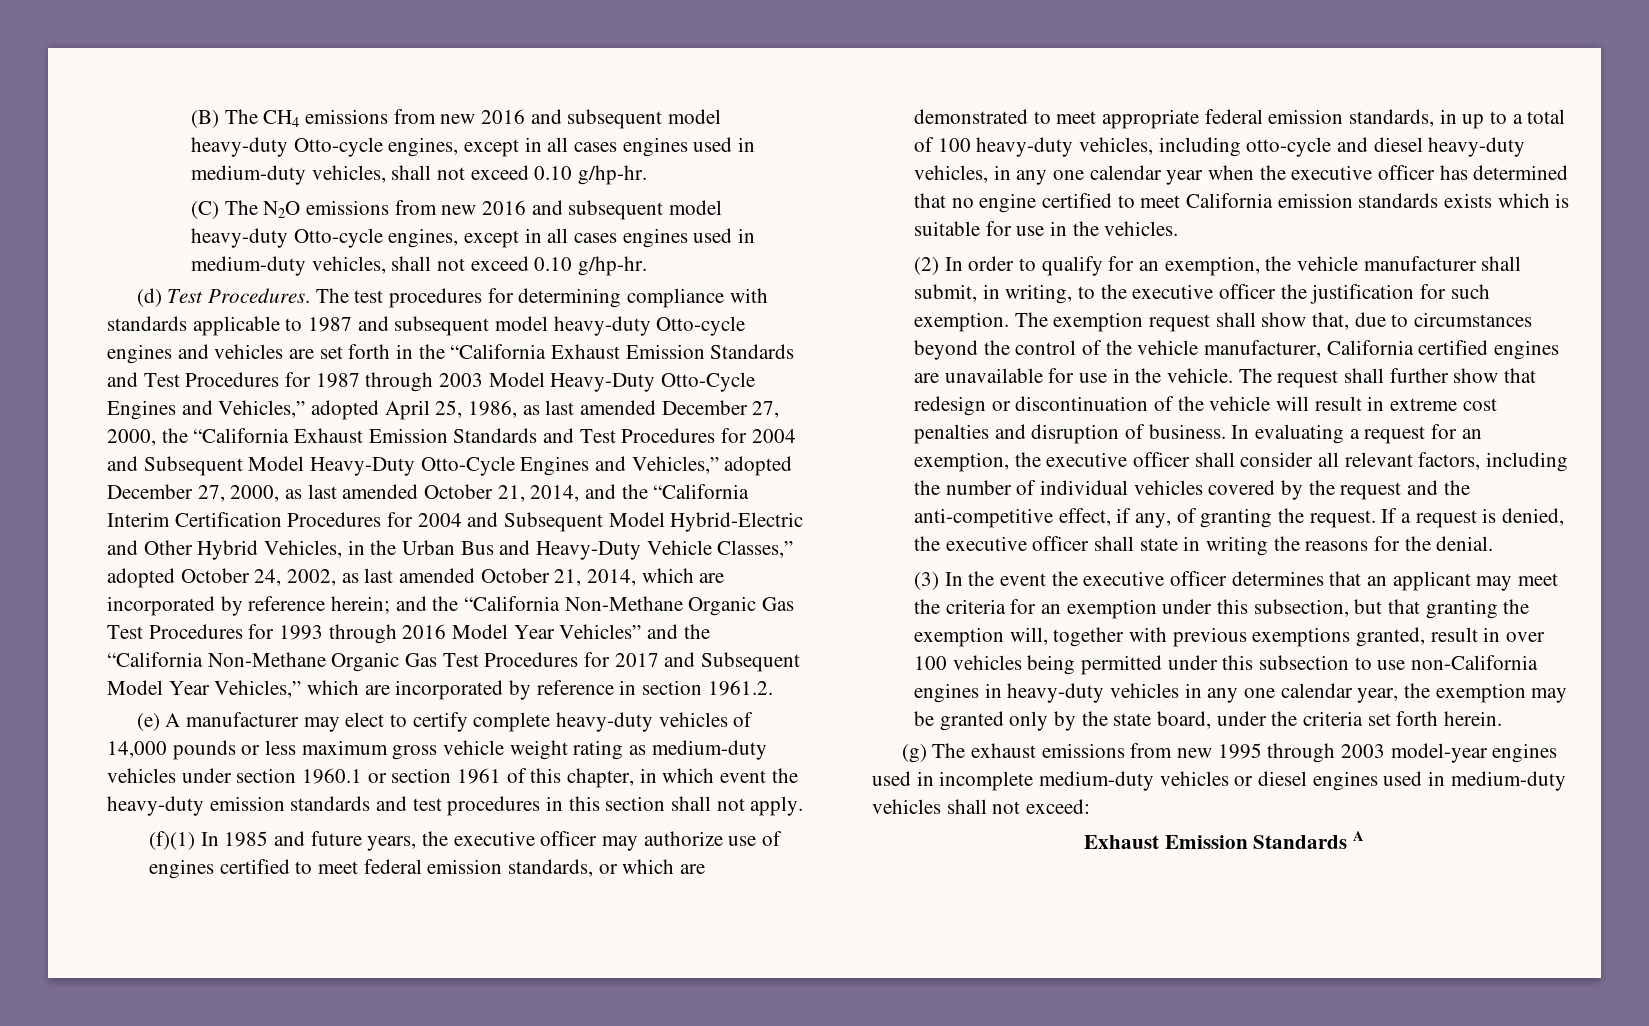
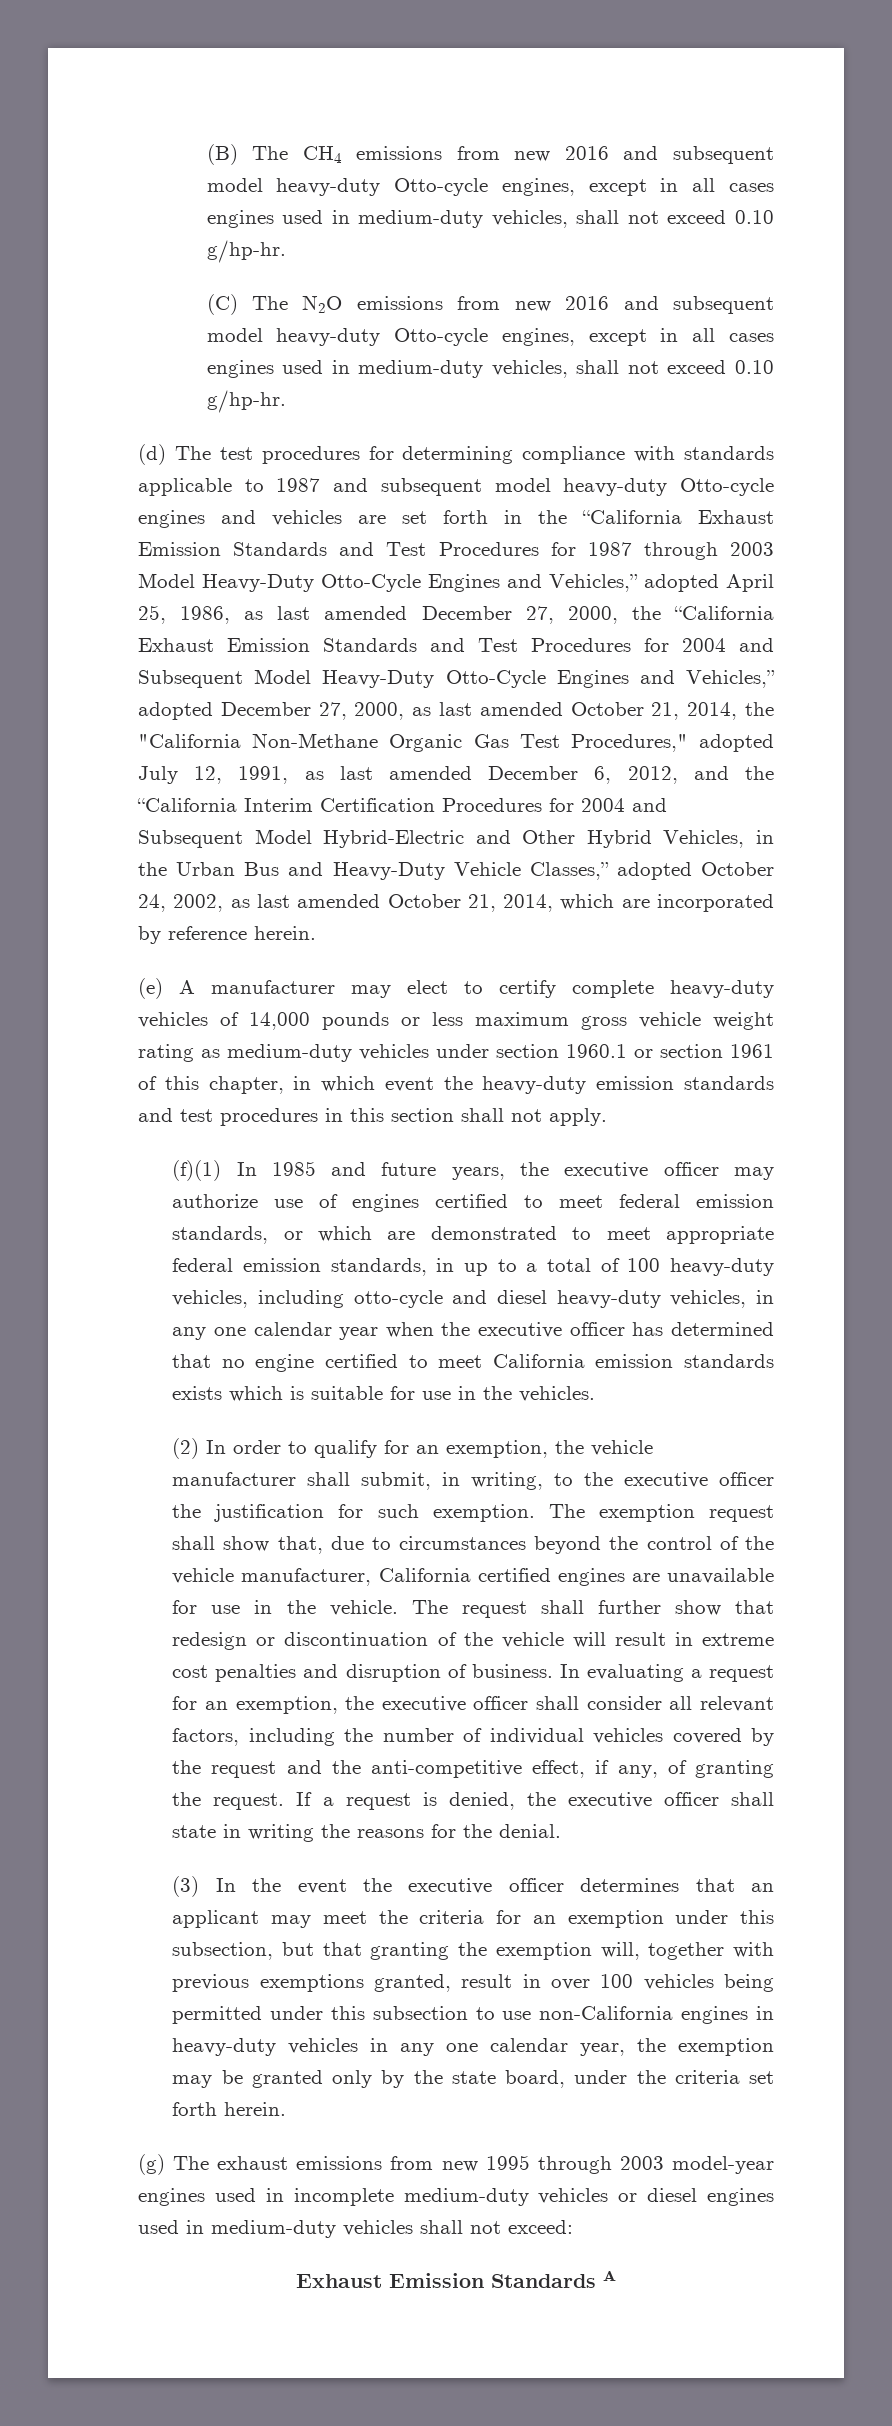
- (d) Test Procedures. The test procedures for determining compliance with standards applicable to 1987 and subsequent model heavy-duty Otto-cycle engines and vehicles are set forth in the “California Exhaust Emission Standards and Test Procedures for 1987 through 2003 Model Heavy-Duty Otto-Cycle Engines and Vehicles,” adopted April 25, 1986, as last amended December 27, 2000, the “California Exhaust Emission Standards and Test Procedures for 2004 and Subsequent Model Heavy-Duty Otto-Cycle Engines and Vehicles,” adopted December 27, 2000, as last amended October 21, 2014, and the “California Interim Certification Procedures for 2004 and Subsequent Model Hybrid-Electric and Other Hybrid Vehicles, in the Urban Bus and Heavy-Duty Vehicle Classes,” adopted October 24, 2002, as last amended October 21, 2014, which are incorporated by reference herein; and the “California Non-Methane Organic Gas Test Procedures for 1993 through 2016 Model Year Vehicles” and the “California Non-Methane Organic Gas Test Procedures for 2017 and Subsequent Model Year Vehicles,” which are incorporated by reference in section 1961.2.
+ (d) The test procedures for determining compliance with standards applicable to 1987 and subsequent model heavy-duty Otto-cycle engines and vehicles are set forth in the “California Exhaust Emission Standards and Test Procedures for 1987 through 2003 Model Heavy-Duty Otto-Cycle Engines and Vehicles,” adopted April 25, 1986, as last amended December 27, 2000, the “California Exhaust Emission Standards and Test Procedures for 2004 and Subsequent Model Heavy-Duty Otto-Cycle Engines and Vehicles,” adopted December 27, 2000, as last amended October 21, 2014, the "California Non-Methane Organic Gas Test Procedures," adopted July 12, 1991, as last amended December 6, 2012, and the “California Interim Certification Procedures for 2004 and Subsequent Model Hybrid-Electric and Other Hybrid Vehicles, in the Urban Bus and Heavy-Duty Vehicle Classes,” adopted October 24, 2002, as last amended October 21, 2014, which are incorporated by reference herein.

